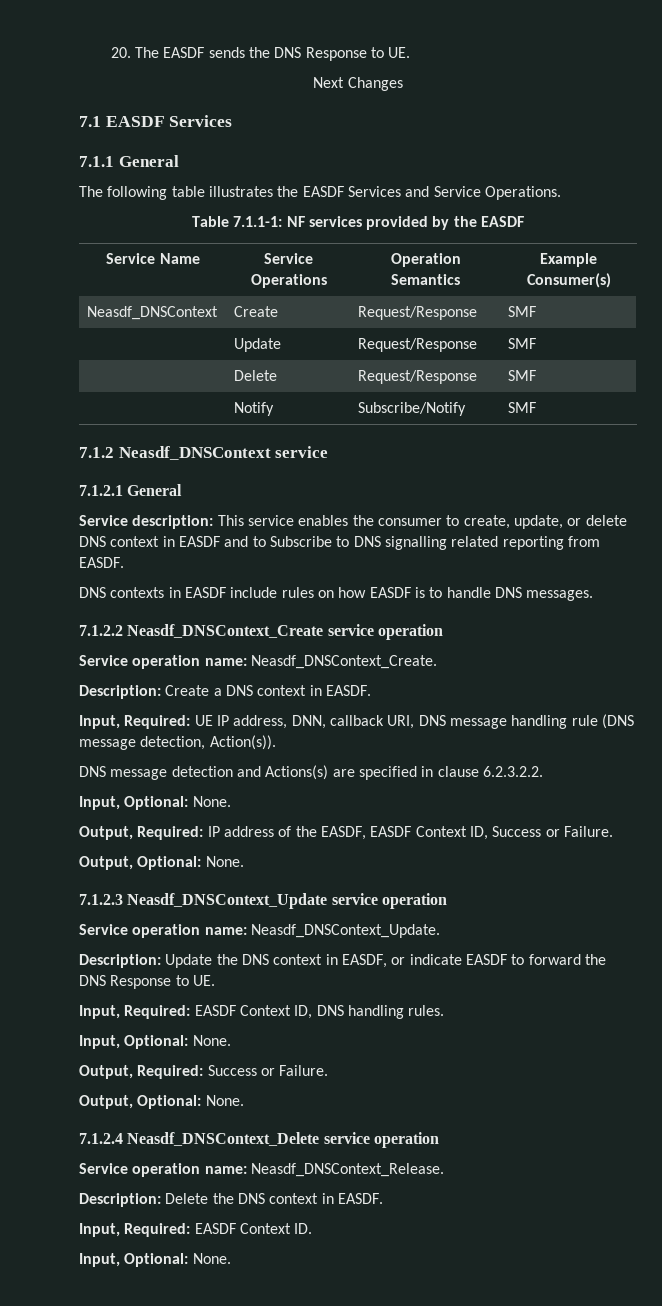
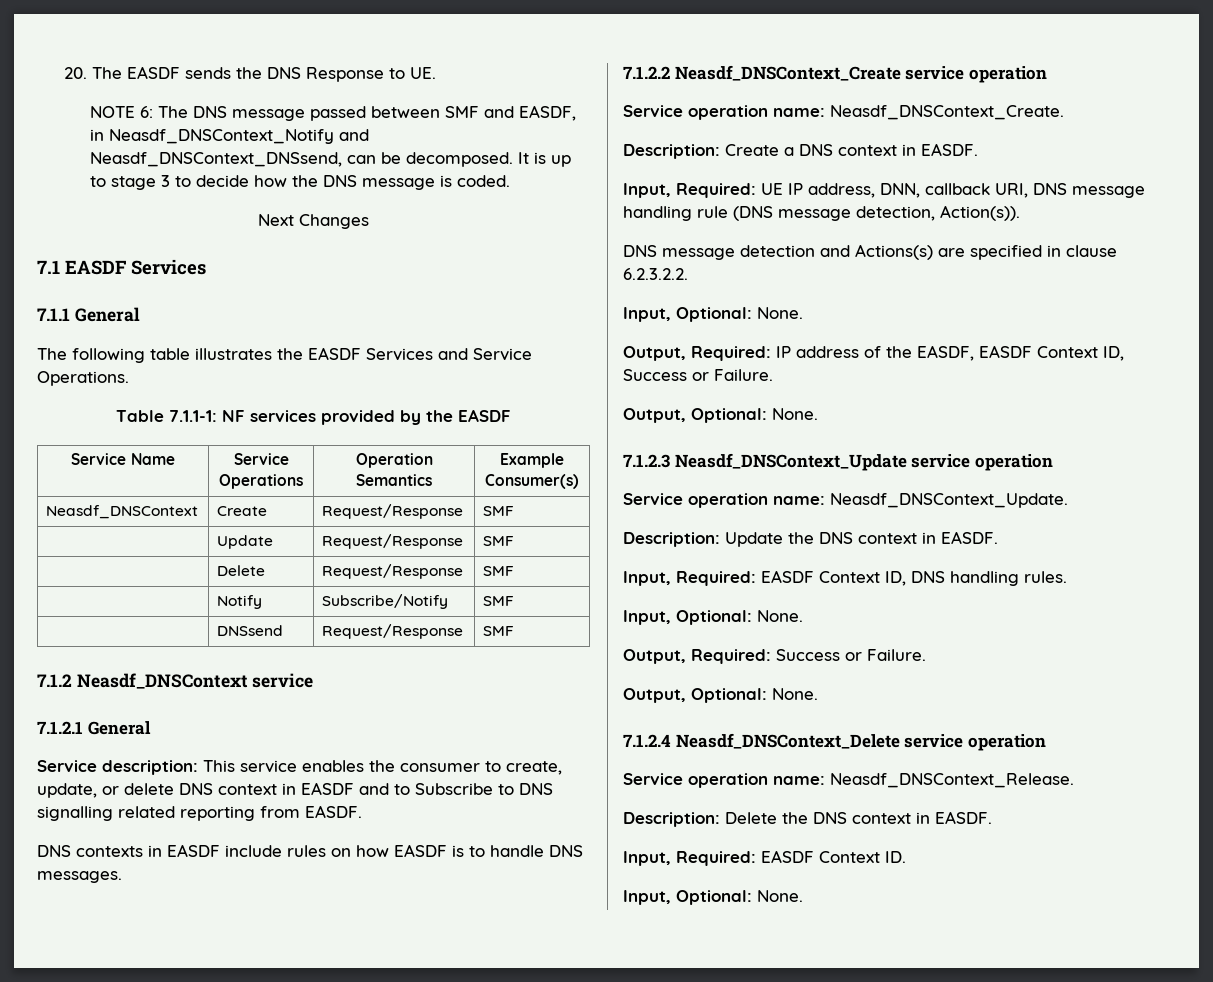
+ NOTE 6: The DNS message passed between SMF and EASDF, in Neasdf_DNSContext_Notify and Neasdf_DNSContext_DNSsend, can be decomposed. It is up to stage 3 to decide how the DNS message is coded.
+ | DNSsend | Request/Response | SMF
- Description: Update the DNS context in EASDF, or indicate EASDF to forward the DNS Response to UE.
+ Description: Update the DNS context in EASDF.

